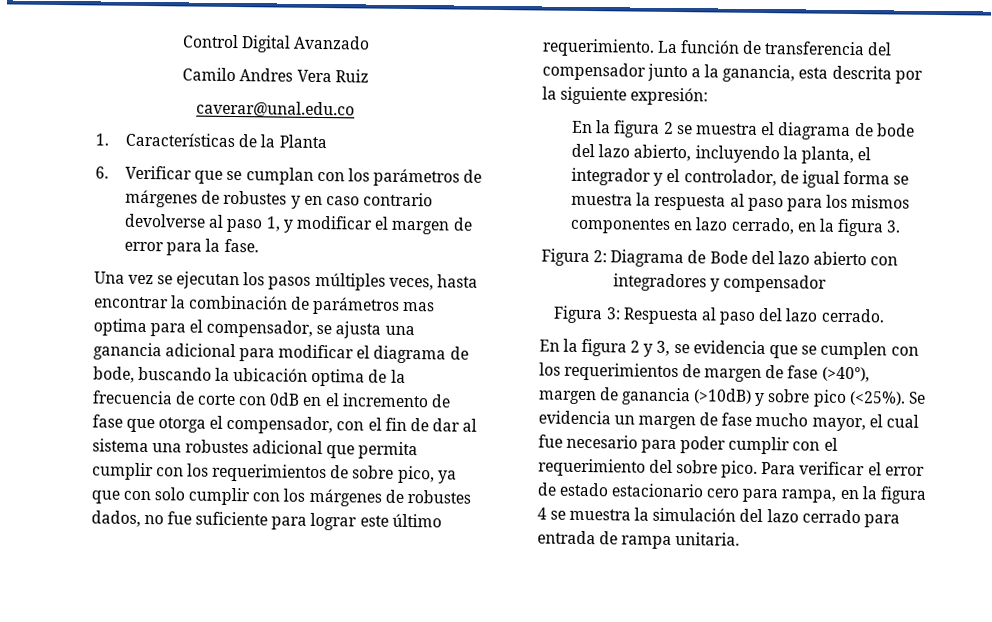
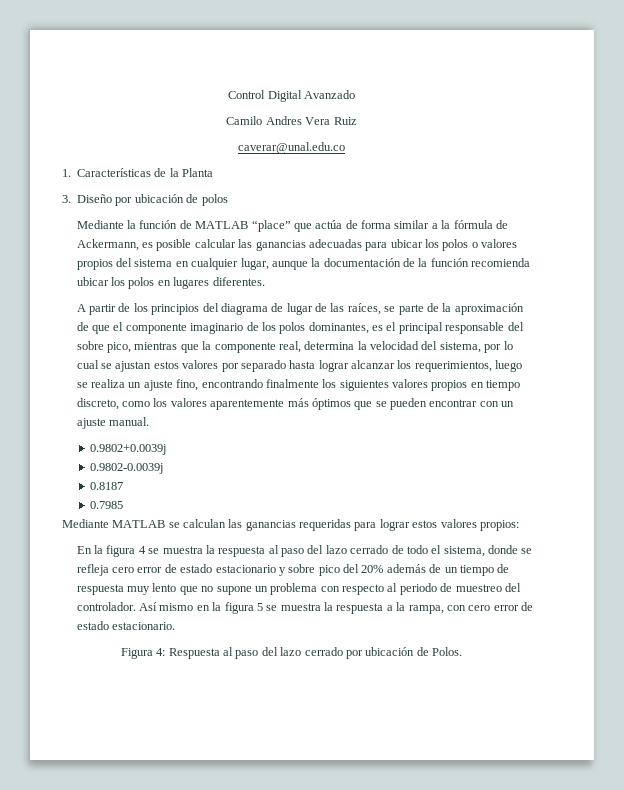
- 6. Verificar que se cumplan con los parámetros de márgenes de robustes y en caso contrario devolverse al paso 1, y modificar el margen de error para la fase.
- Una vez se ejecutan los pasos múltiples veces, hasta encontrar la combinación de parámetros mas optima para el compensador, se ajusta una ganancia adicional para modificar el diagrama de bode, buscando la ubicación optima de la frecuencia de corte con 0dB en el incremento de fase que otorga el compensador, con el fin de dar al sistema una robustes adicional que permita cumplir con los requerimientos de sobre pico, ya que con solo cumplir con los márgenes de robustes dados, no fue suficiente para lograr este último requerimiento. La función de transferencia del compensador junto a la ganancia, esta descrita por la siguiente expresión:
- En la figura 2 se muestra el diagrama de bode del lazo abierto, incluyendo la planta, el integrador y el controlador, de igual forma se muestra la respuesta al paso para los mismos componentes en lazo cerrado, en la figura 3.
- Figura 2: Diagrama de Bode del lazo abierto con integradores y compensador
- Figura 3: Respuesta al paso del lazo cerrado.
- En la figura 2 y 3, se evidencia que se cumplen con los requerimientos de margen de fase (>40°), margen de ganancia (>10dB) y sobre pico (<25%). Se evidencia un margen de fase mucho mayor, el cual fue necesario para poder cumplir con el requerimiento del sobre pico. Para verificar el error de estado estacionario cero para rampa, en la figura 4 se muestra la simulación del lazo cerrado para entrada de rampa unitaria.
+ 3. Diseño por ubicación de polos
+ Mediante la función de MATLAB “place” que actúa de forma similar a la fórmula de Ackermann, es posible calcular las ganancias adecuadas para ubicar los polos o valores propios del sistema en cualquier lugar, aunque la documentación de la función recomienda ubicar los polos en lugares diferentes.
+ A partir de los principios del diagrama de lugar de las raíces, se parte de la aproximación de que el componente imaginario de los polos dominantes, es el principal responsable del sobre pico, mientras que la componente real, determina la velocidad del sistema, por lo cual se ajustan estos valores por separado hasta lograr alcanzar los requerimientos, luego se realiza un ajuste fino, encontrando finalmente los siguientes valores propios en tiempo discreto, como los valores aparentemente más óptimos que se pueden encontrar con un ajuste manual.
+ 0.9802+0.0039j
+ 0.9802-0.0039j
+ 0.8187
+ 0.7985
+ Mediante MATLAB se calculan las ganancias requeridas para lograr estos valores propios:
+ En la figura 4 se muestra la respuesta al paso del lazo cerrado de todo el sistema, donde se refleja cero error de estado estacionario y sobre pico del 20% además de un tiempo de respuesta muy lento que no supone un problema con respecto al periodo de muestreo del controlador. Así mismo en la figura 5 se muestra la respuesta a la rampa, con cero error de estado estacionario.
+ Figura 4: Respuesta al paso del lazo cerrado por ubicación de Polos.

